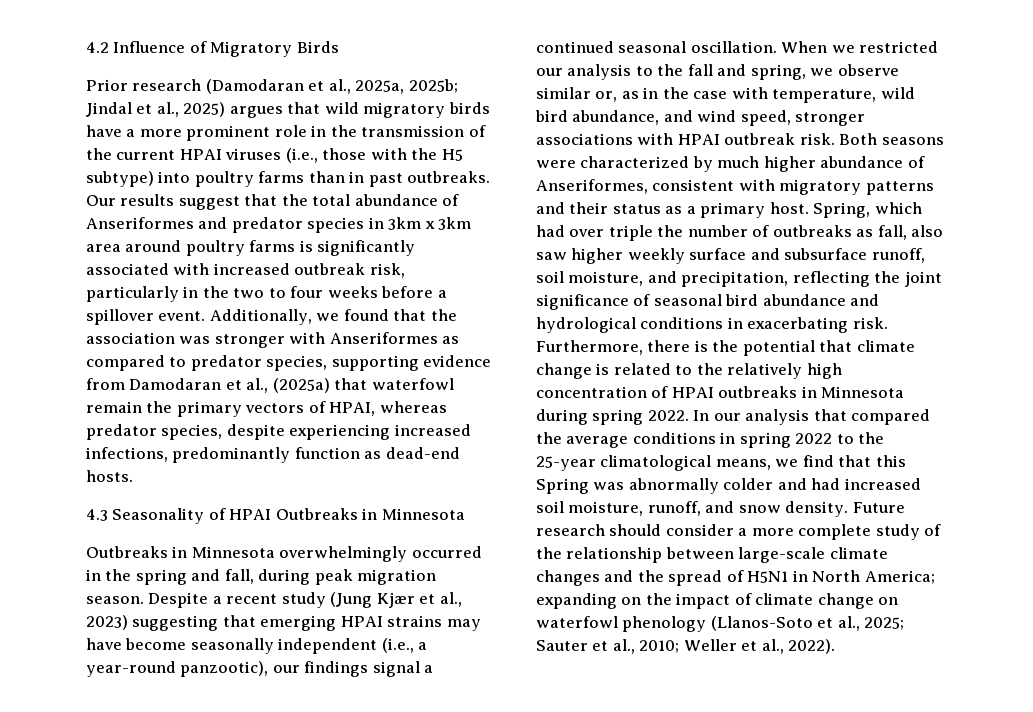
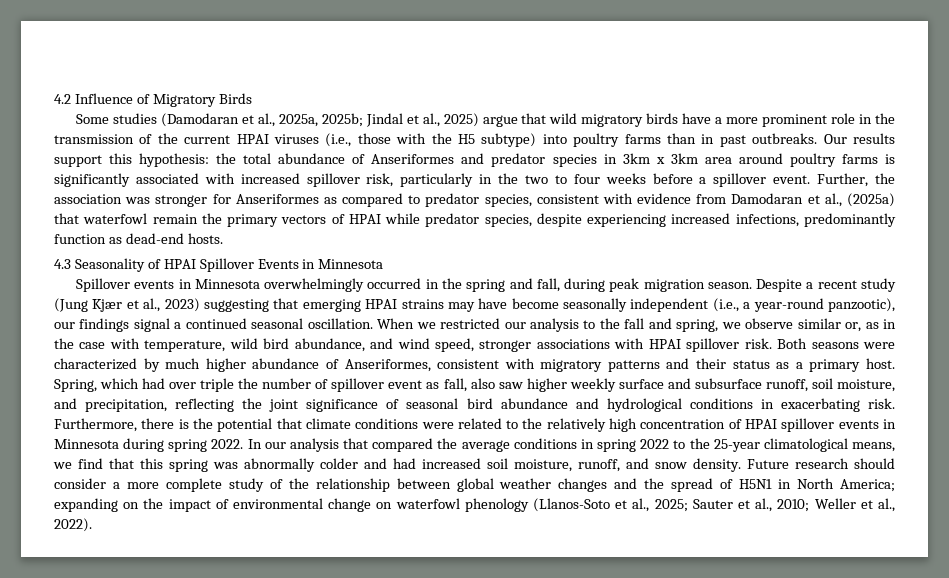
- Prior research (Damodaran et al., 2025a, 2025b; Jindal et al., 2025) argues that wild migratory birds have a more prominent role in the transmission of the current HPAI viruses (i.e., those with the H5 subtype) into poultry farms than in past outbreaks.
+ Some studies (Damodaran et al., 2025a, 2025b; Jindal et al., 2025) argue that wild migratory birds have a more prominent role in the transmission of the current HPAI viruses (i.e., those with the H5 subtype) into poultry farms than in past outbreaks.
- Our results suggest that the total abundance of Anseriformes and predator species in 3km x 3km area around poultry farms is significantly associated with increased outbreak risk, particularly in the two to four weeks before a spillover event.
+ Our results support this hypothesis: the total abundance of Anseriformes and predator species in 3km x 3km area around poultry farms is significantly associated with increased spillover risk, particularly in the two to four weeks before a spillover event.
- Additionally, we found that the association was stronger with Anseriformes as compared to predator species, supporting evidence from Damodaran et al., (2025a) that waterfowl remain the primary vectors of HPAI, whereas predator species, despite experiencing increased infections, predominantly function as dead-end hosts.
+ Further, the association was stronger for Anseriformes as compared to predator species, consistent with evidence from Damodaran et al., (2025a) that waterfowl remain the primary vectors of HPAI while predator species, despite experiencing increased infections, predominantly function as dead-end hosts.
- 4.3 Seasonality of HPAI Outbreaks in Minnesota
+ 4.3 Seasonality of HPAI Spillover Events in Minnesota
- Outbreaks in Minnesota overwhelmingly occurred in the spring and fall, during peak migration season.
+ Spillover events in Minnesota overwhelmingly occurred in the spring and fall, during peak migration season.
- When we restricted our analysis to the fall and spring, we observe similar or, as in the case with temperature, wild bird abundance, and wind speed, stronger associations with HPAI outbreak risk.
+ When we restricted our analysis to the fall and spring, we observe similar or, as in the case with temperature, wild bird abundance, and wind speed, stronger associations with HPAI spillover risk.
- Spring, which had over triple the number of outbreaks as fall, also saw higher weekly surface and subsurface runoff, soil moisture, and precipitation, reflecting the joint significance of seasonal bird abundance and hydrological conditions in exacerbating risk.
+ Spring, which had over triple the number of spillover event as fall, also saw higher weekly surface and subsurface runoff, soil moisture, and precipitation, reflecting the joint significance of seasonal bird abundance and hydrological conditions in exacerbating risk.
- Furthermore, there is the potential that climate change is related to the relatively high concentration of HPAI outbreaks in Minnesota during spring 2022.
+ Furthermore, there is the potential that climate conditions were related to the relatively high concentration of HPAI spillover events in Minnesota during spring 2022.
- In our analysis that compared the average conditions in spring 2022 to the 25-year climatological means, we find that this Spring was abnormally colder and had increased soil moisture, runoff, and snow density.
+ In our analysis that compared the average conditions in spring 2022 to the 25-year climatological means, we find that this spring was abnormally colder and had increased soil moisture, runoff, and snow density.
- Future research should consider a more complete study of the relationship between large-scale climate changes and the spread of H5N1 in North America; expanding on the impact of climate change on waterfowl phenology (Llanos-Soto et al., 2025; Sauter et al., 2010; Weller et al., 2022).
+ Future research should consider a more complete study of the relationship between global weather changes and the spread of H5N1 in North America; expanding on the impact of environmental change on waterfowl phenology (Llanos-Soto et al., 2025; Sauter et al., 2010; Weller et al., 2022).

